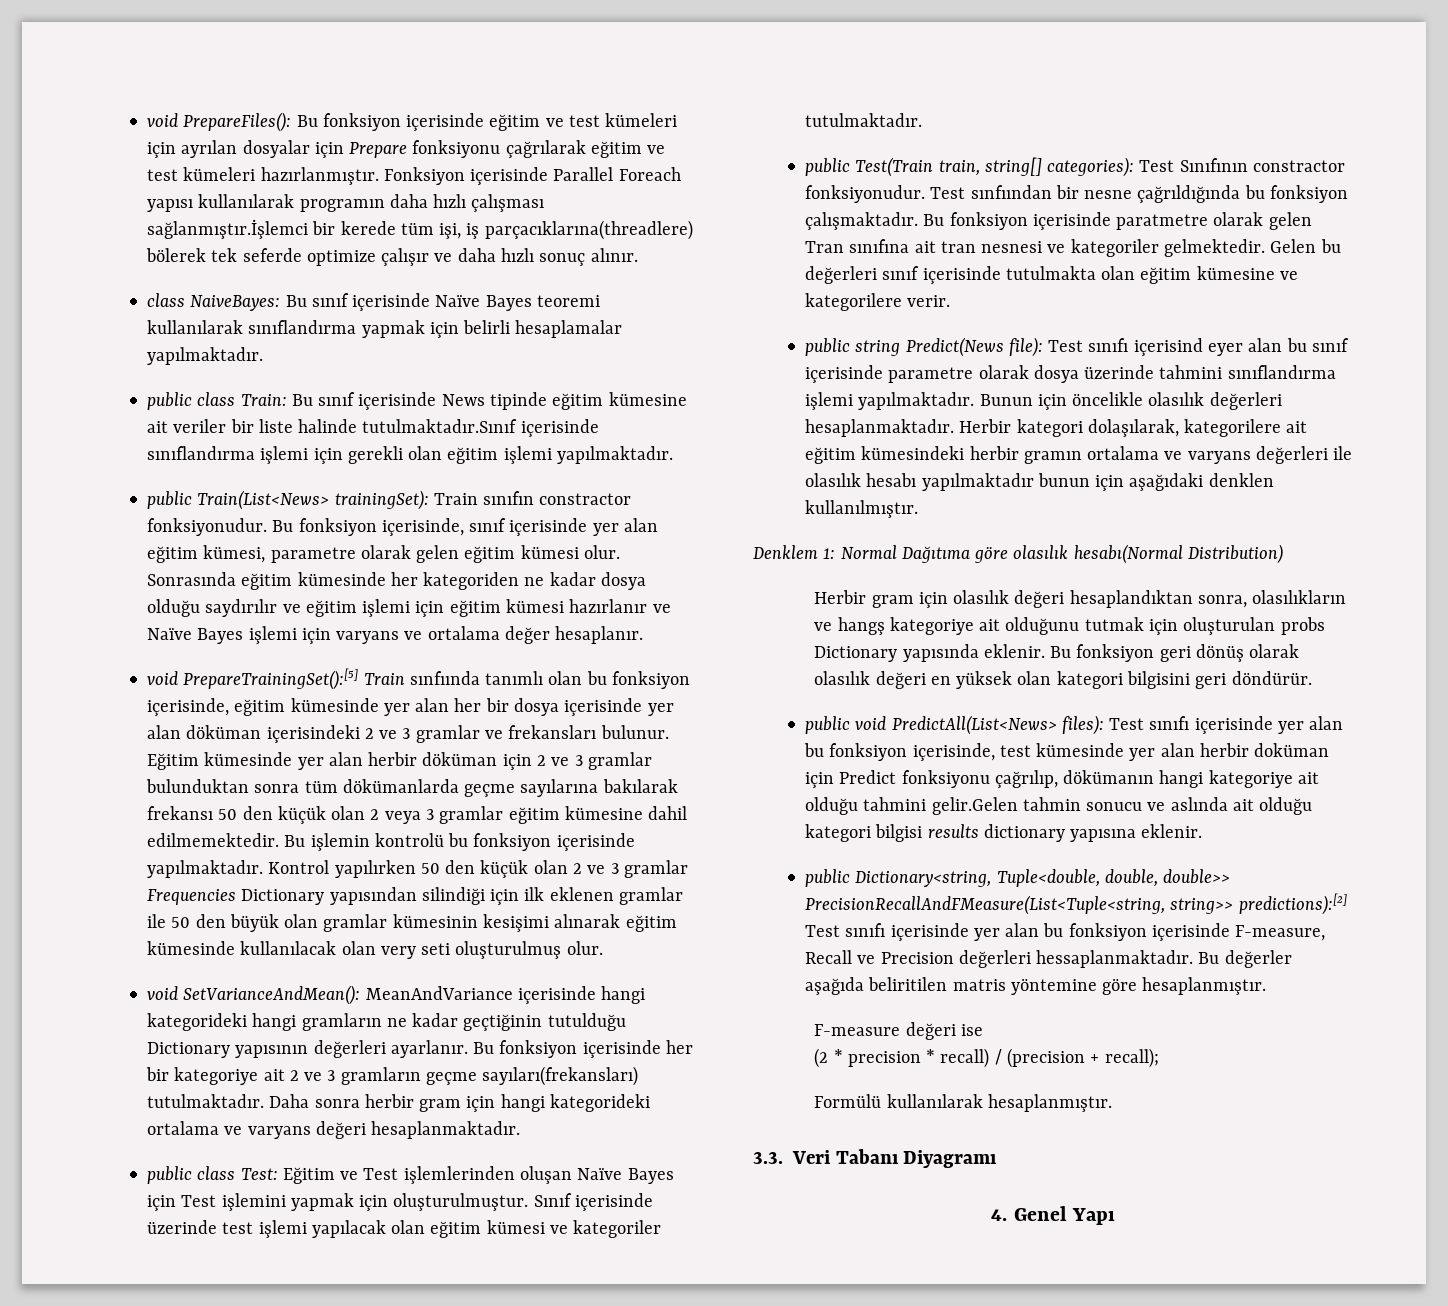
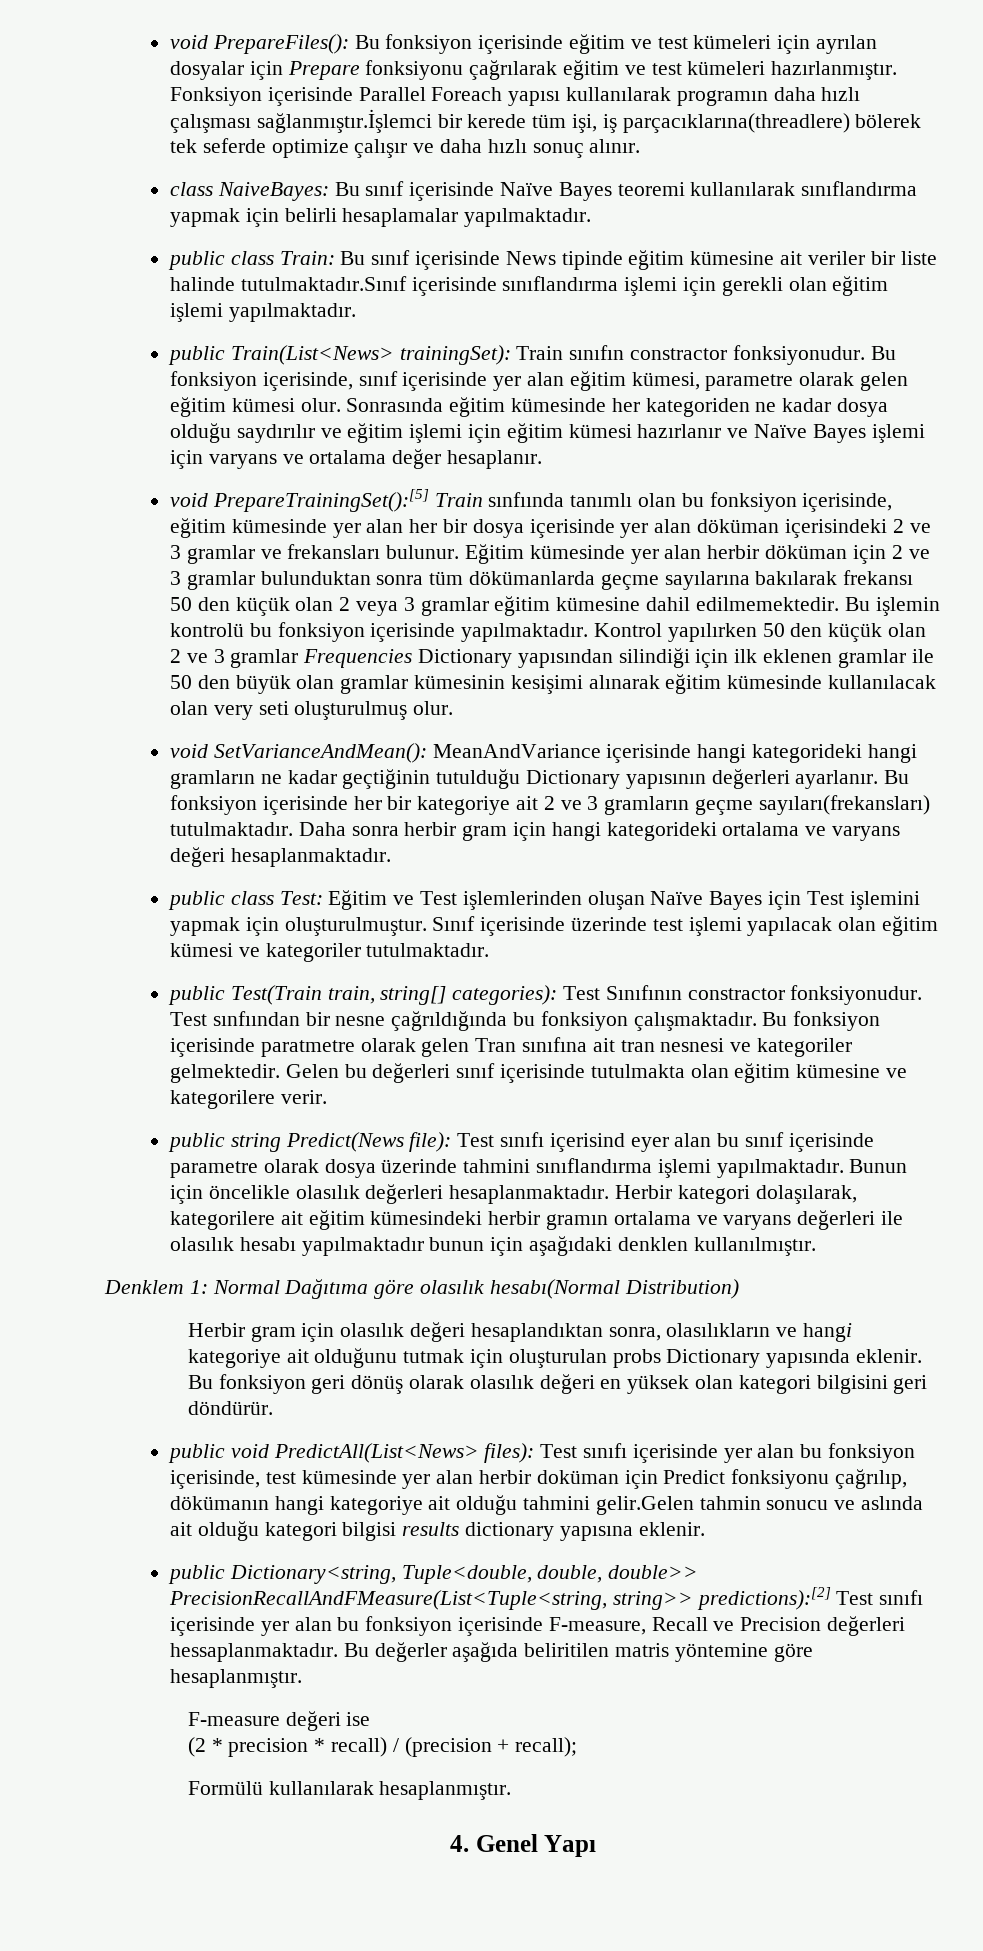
- Herbir gram için olasılık değeri hesaplandıktan sonra, olasılıkların ve hangş kategoriye ait olduğunu tutmak için oluşturulan probs Dictionary yapısında eklenir.
+ Herbir gram için olasılık değeri hesaplandıktan sonra, olasılıkların ve hangi kategoriye ait olduğunu tutmak için oluşturulan probs Dictionary yapısında eklenir.
- 3.3. Veri Tabanı Diyagramı

